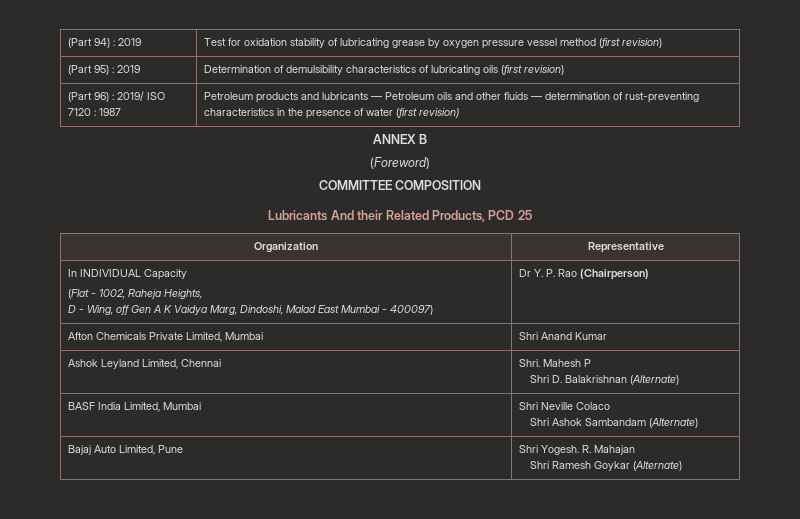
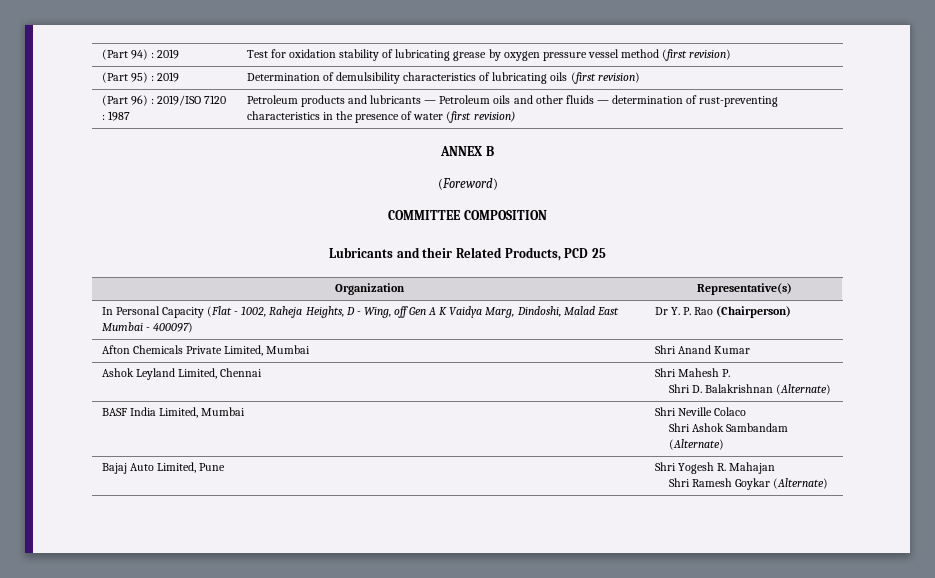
- (Part 96) : 2019/ ISO 7120 : 1987 | Petroleum products and lubricants — Petroleum oils and other fluids — determination of rust-preventing characteristics in the presence of water (first revision)
+ (Part 96) : 2019/ISO 7120 : 1987 | Petroleum products and lubricants — Petroleum oils and other fluids — determination of rust-preventing characteristics in the presence of water (first revision)
- Lubricants And their Related Products, PCD 25
+ Lubricants and their Related Products, PCD 25
- Organization | Representative
+ Organization | Representative(s)
- In INDIVIDUAL Capacity
- (Flat - 1002, Raheja Heights,
- D - Wing, off Gen A K Vaidya Marg, Dindoshi, Malad East Mumbai - 400097) | Dr Y. P. Rao (Chairperson)
+ In Personal Capacity (Flat - 1002, Raheja Heights, D - Wing, off Gen A K Vaidya Marg, Dindoshi, Malad East Mumbai - 400097) | Dr Y. P. Rao (Chairperson)
- Ashok Leyland Limited, Chennai | Shri. Mahesh P
+ Ashok Leyland Limited, Chennai | Shri Mahesh P.
- Bajaj Auto Limited, Pune | Shri Yogesh. R. Mahajan
+ Bajaj Auto Limited, Pune | Shri Yogesh R. Mahajan

